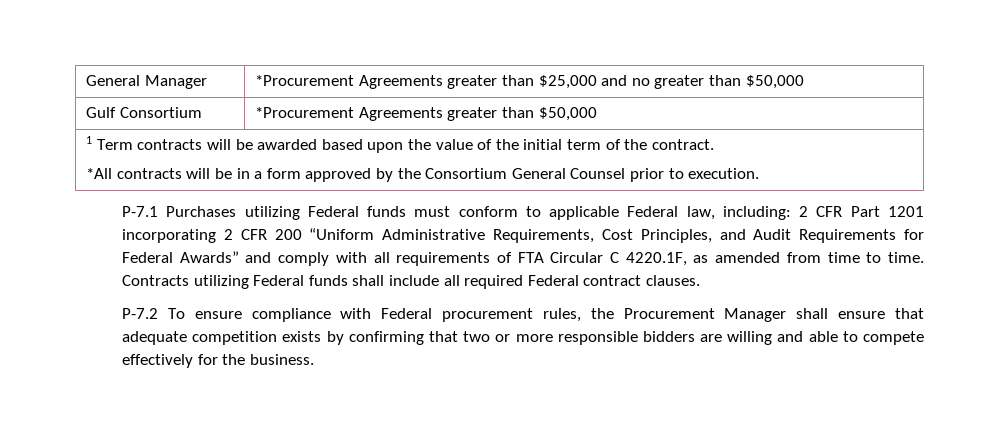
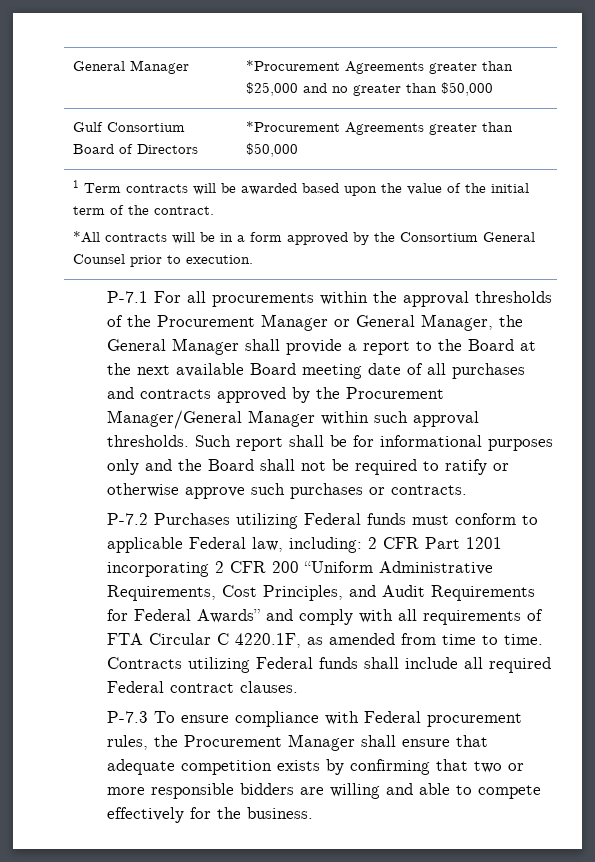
- Gulf Consortium | *Procurement Agreements greater than $50,000
+ Gulf Consortium Board of Directors | *Procurement Agreements greater than $50,000
- P-7.1 Purchases utilizing Federal funds must conform to applicable Federal law, including: 2 CFR Part 1201 incorporating 2 CFR 200 “Uniform Administrative Requirements, Cost Principles, and Audit Requirements for Federal Awards” and comply with all requirements of FTA Circular C 4220.1F, as amended from time to time.
+ P-7.1 For all procurements within the approval thresholds of the Procurement Manager or General Manager, the General Manager shall provide a report to the Board at the next available Board meeting date of all purchases and contracts approved by the Procurement Manager/General Manager within such approval thresholds. Such report shall be for informational purposes only and the Board shall not be required to ratify or otherwise approve such purchases or contracts.
+ P-7.2 Purchases utilizing Federal funds must conform to applicable Federal law, including: 2 CFR Part 1201 incorporating 2 CFR 200 “Uniform Administrative Requirements, Cost Principles, and Audit Requirements for Federal Awards” and comply with all requirements of FTA Circular C 4220.1F, as amended from time to time.
- P-7.2 To ensure compliance with Federal procurement rules, the Procurement Manager shall ensure that adequate competition exists by confirming that two or more responsible bidders are willing and able to compete effectively for the business.
+ P-7.3 To ensure compliance with Federal procurement rules, the Procurement Manager shall ensure that adequate competition exists by confirming that two or more responsible bidders are willing and able to compete effectively for the business.

